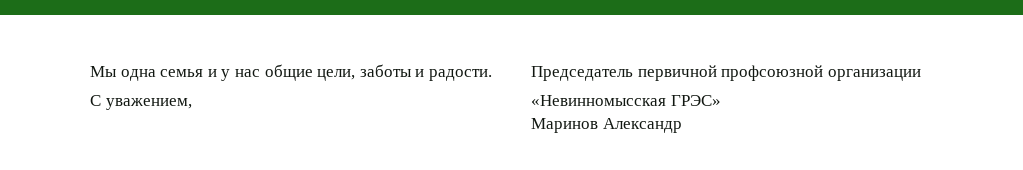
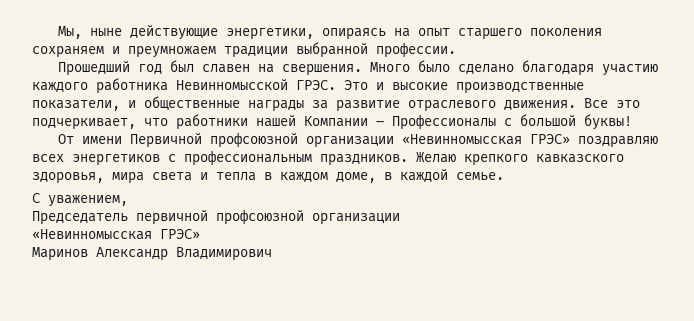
- Мы одна семья и у нас общие цели, заботы и радости.
+ Мы, ныне действующие энергетики, опираясь на опыт старшего поколения сохраняем и преумножаем традиции выбранной профессии.
+ Прошедший год был славен на свершения. Много было сделано благодаря участию каждого работника Невинномысской ГРЭС. Это и высокие производственные показатели, и общественные награды за развитие отраслевого движения. Все это подчеркивает, что работники нашей Компании – Профессионалы с большой буквы!
+ От имени Первичной профсоюзной организации «Невинномысская ГРЭС» поздравляю всех энергетиков с профессиональным праздников. Желаю крепкого кавказского здоровья, мира света и тепла в каждом доме, в каждой семье.
- Маринов Александр
+ Маринов Александр Владимирович

